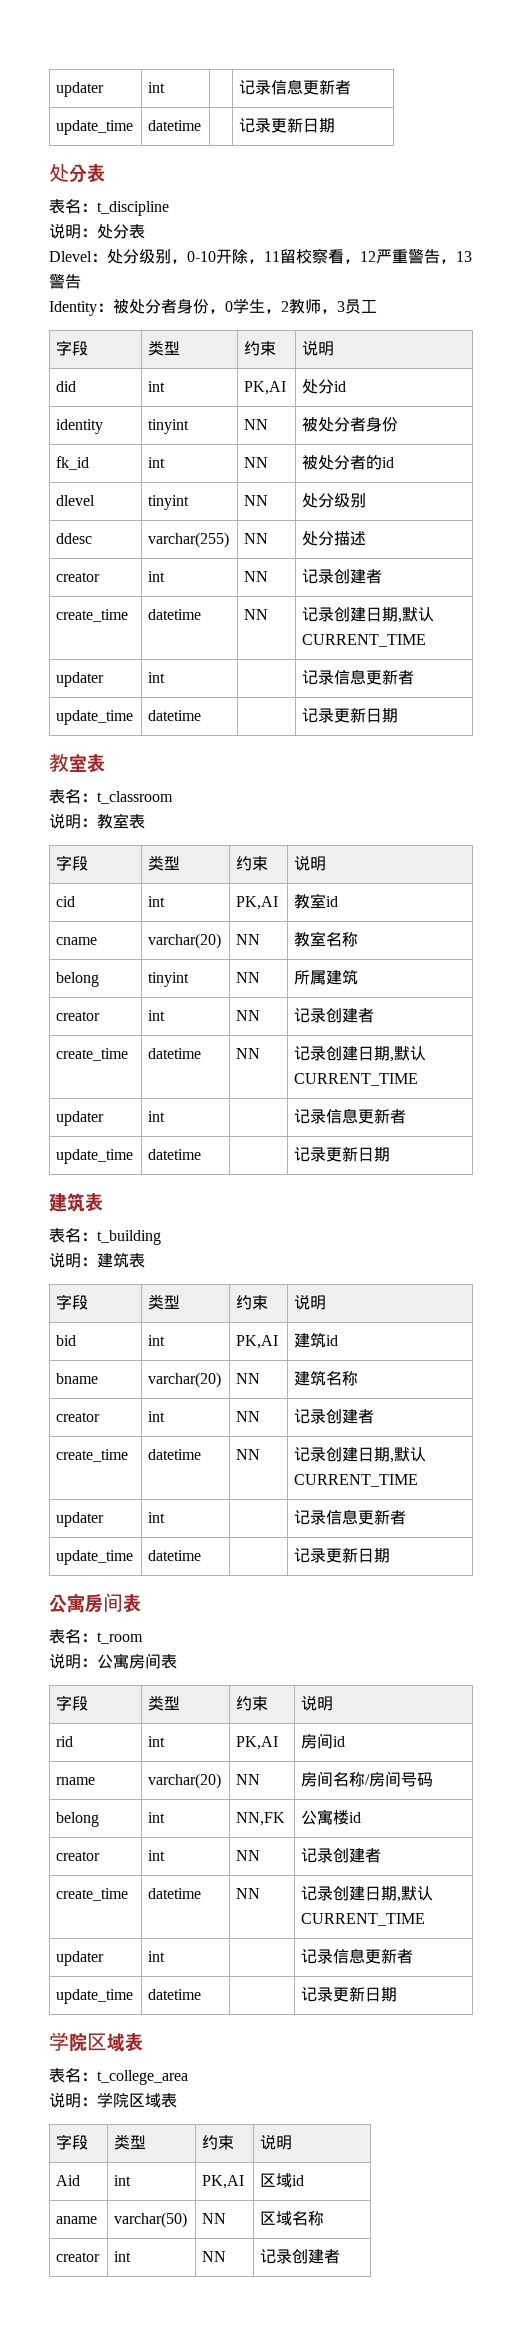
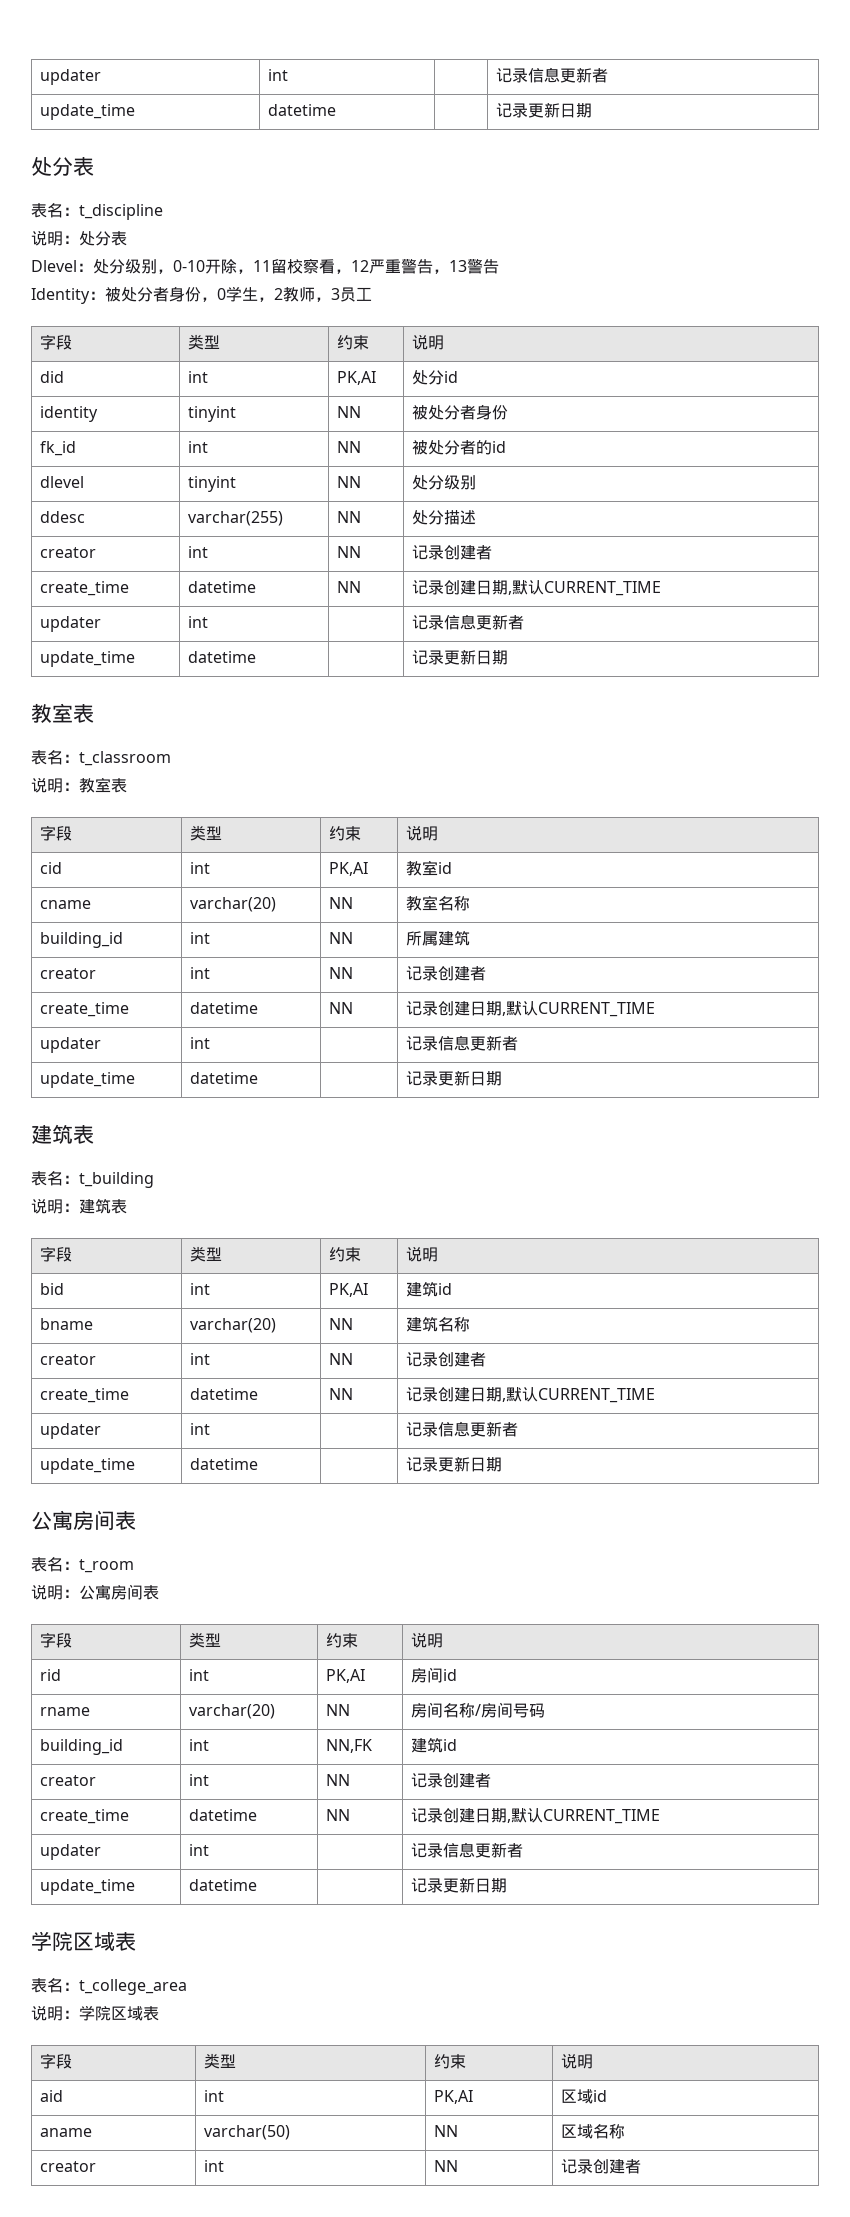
- belong | tinyint | NN | 所属建筑
+ building_id | int | NN | 所属建筑
- belong | int | NN,FK | 公寓楼id
+ building_id | int | NN,FK | 建筑id
- Aid | int | PK,AI | 区域id
+ aid | int | PK,AI | 区域id

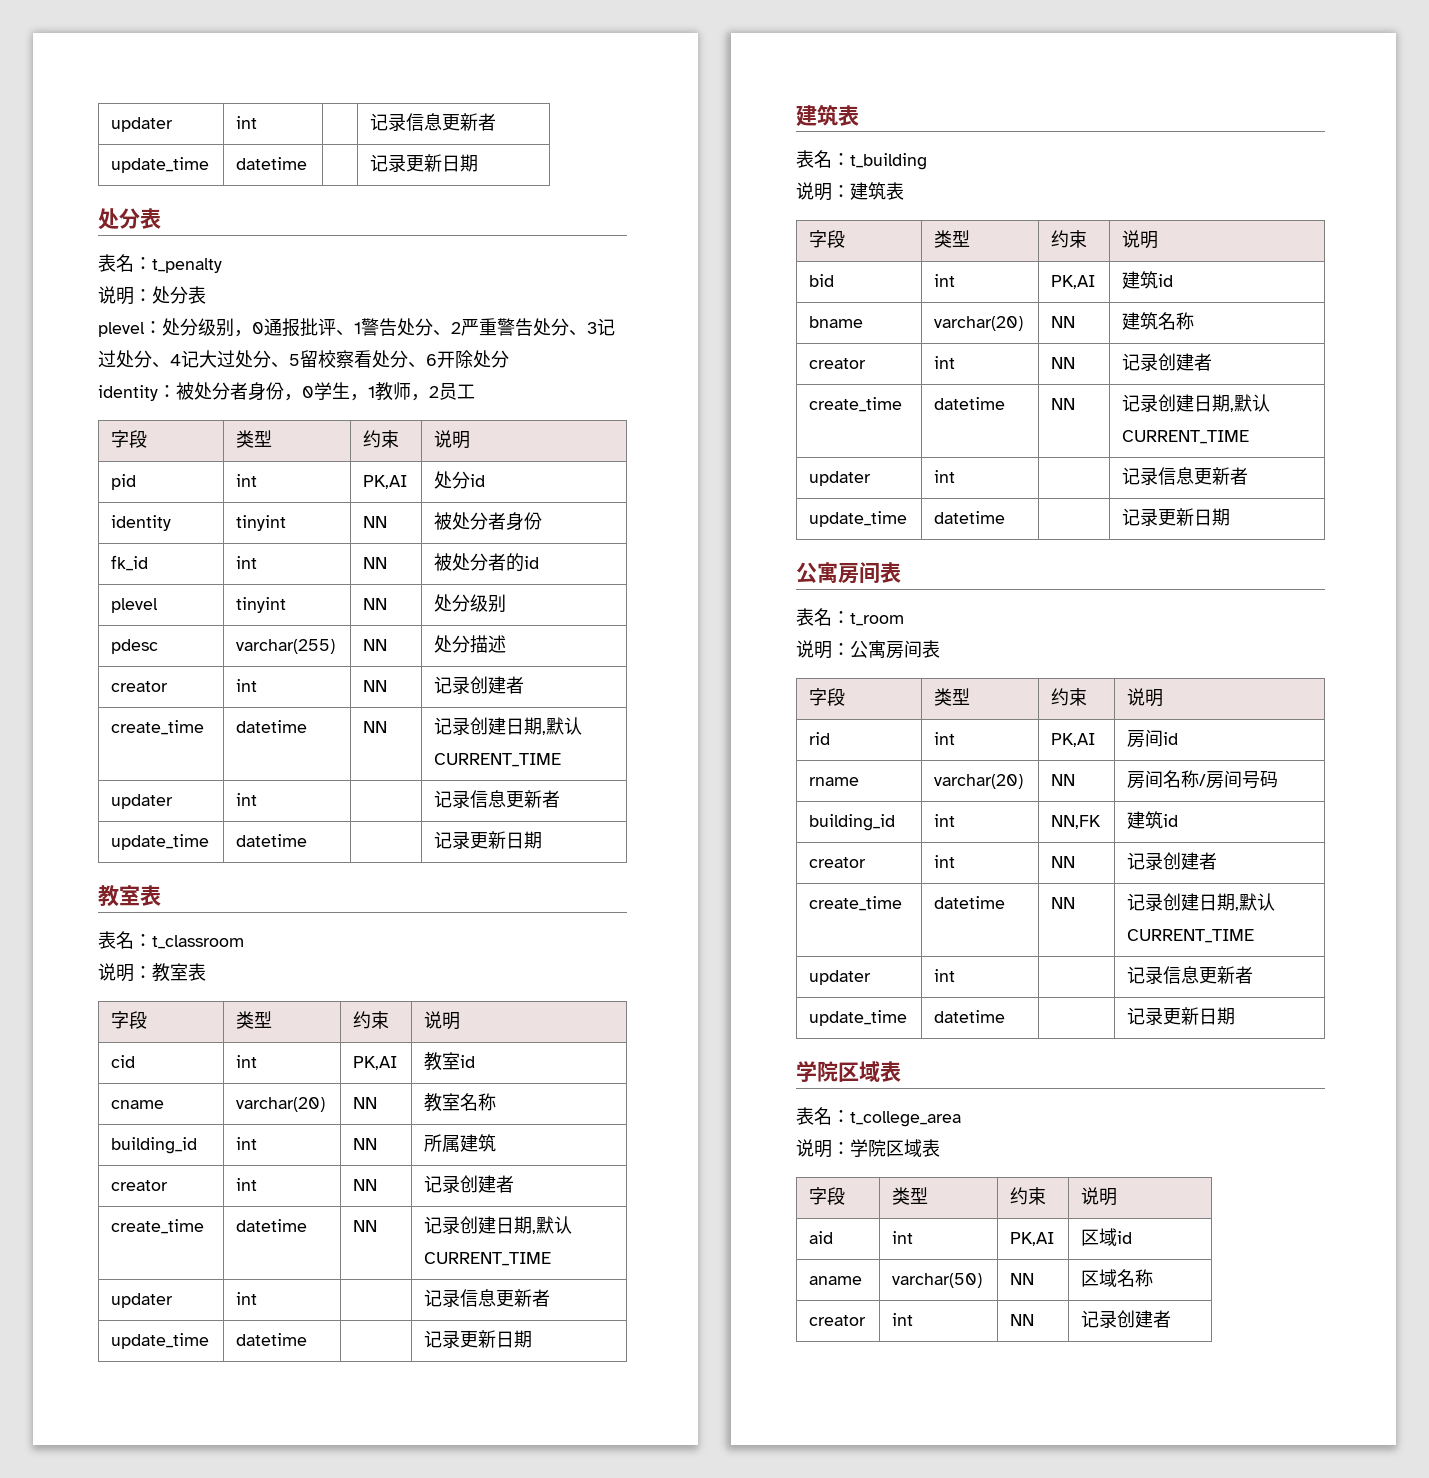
- 表名：t_discipline
+ 表名：t_penalty
- Dlevel：处分级别，0-10开除，11留校察看，12严重警告，13警告
- Identity：被处分者身份，0学生，2教师，3员工
+ plevel：处分级别，0通报批评、1警告处分、2严重警告处分、3记过处分、4记大过处分、5留校察看处分、6开除处分
+ identity：被处分者身份，0学生，1教师，2员工
- did | int | PK,AI | 处分id
+ pid | int | PK,AI | 处分id
- dlevel | tinyint | NN | 处分级别
+ plevel | tinyint | NN | 处分级别
- ddesc | varchar(255) | NN | 处分描述
+ pdesc | varchar(255) | NN | 处分描述

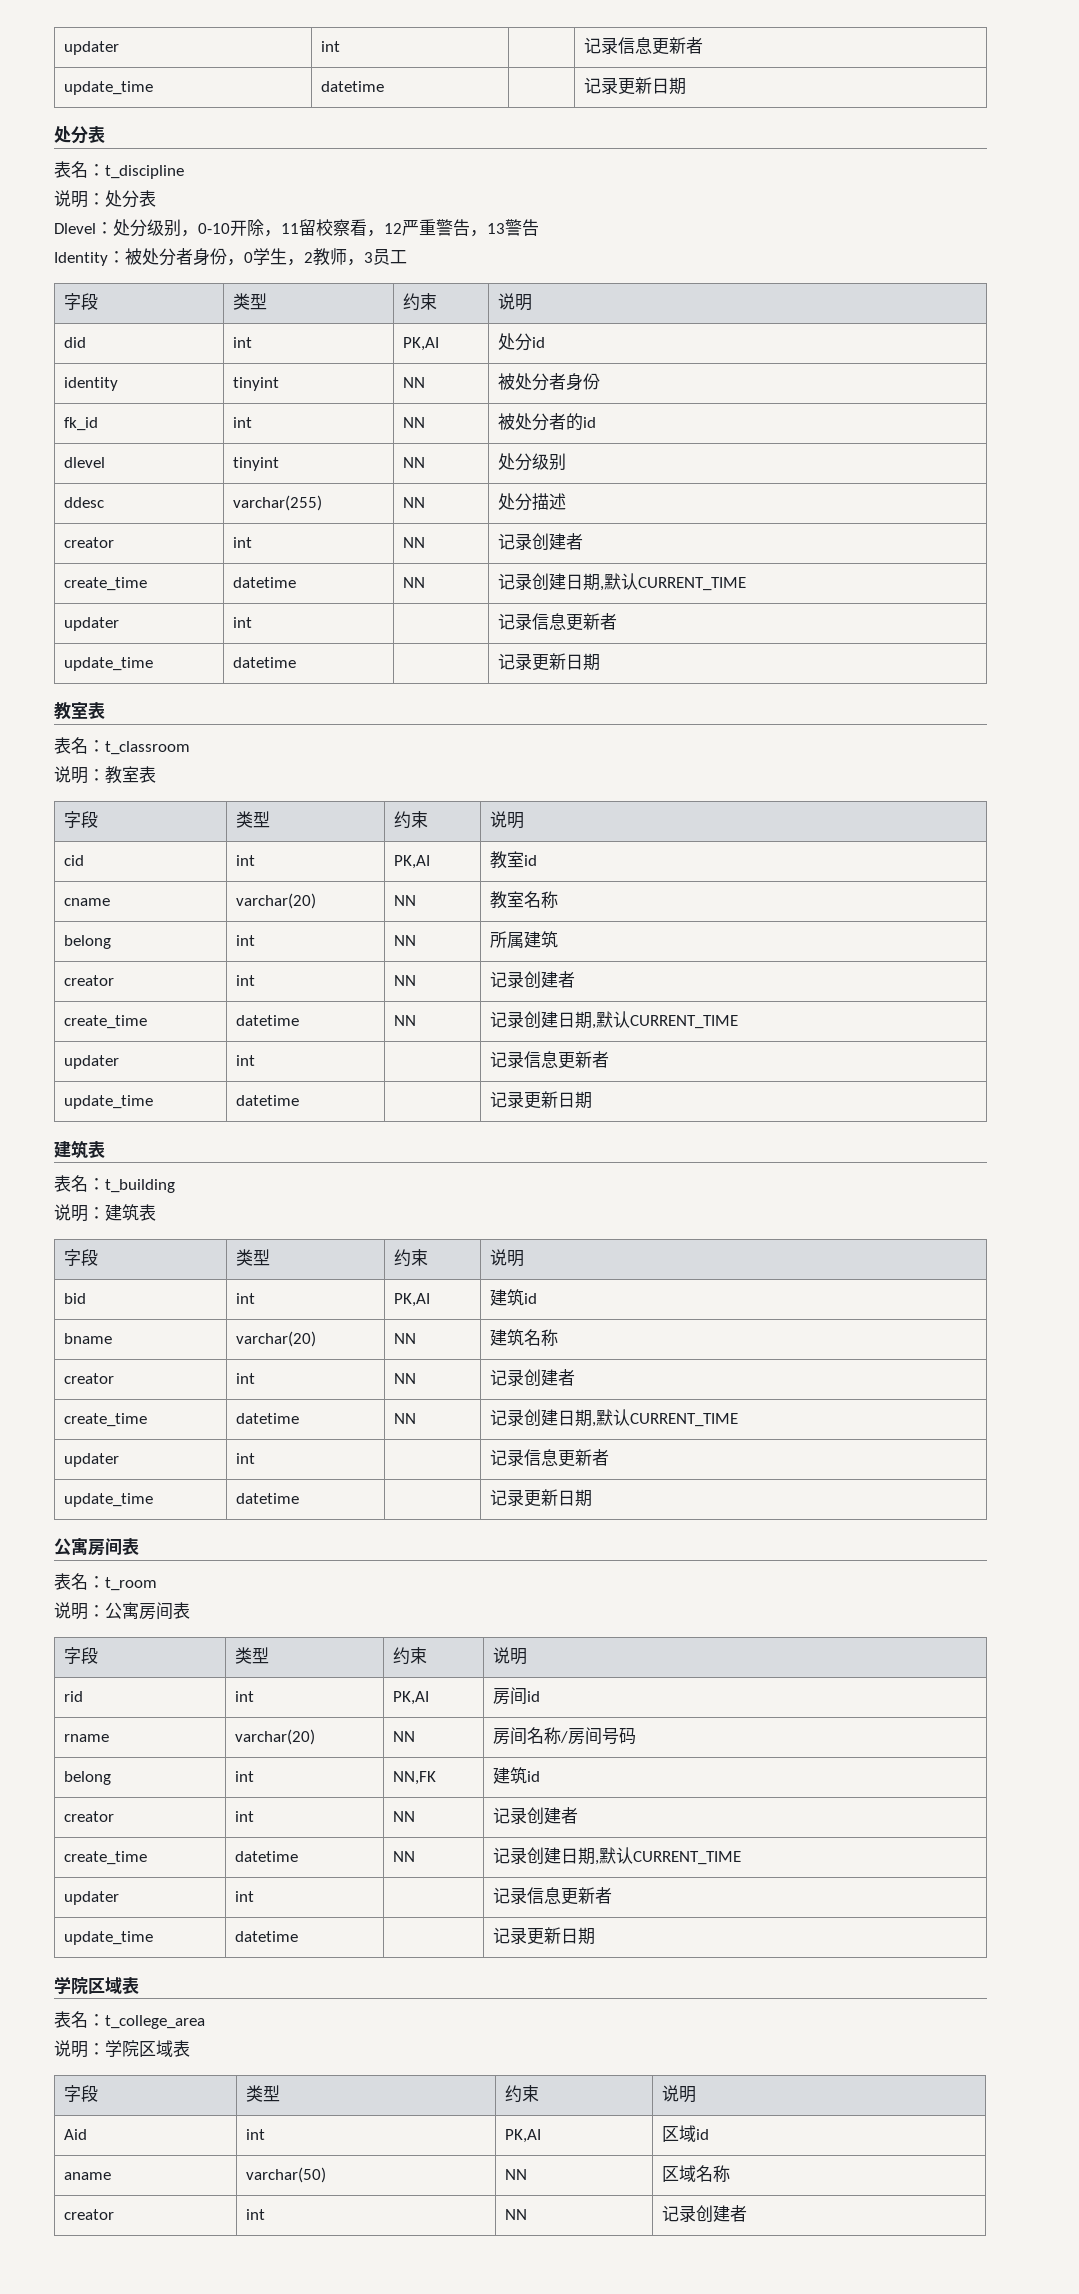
- 表名：t_penalty
+ 表名：t_discipline
- plevel：处分级别，0通报批评、1警告处分、2严重警告处分、3记过处分、4记大过处分、5留校察看处分、6开除处分
- identity：被处分者身份，0学生，1教师，2员工
+ Dlevel：处分级别，0-10开除，11留校察看，12严重警告，13警告
+ Identity：被处分者身份，0学生，2教师，3员工
- pid | int | PK,AI | 处分id
+ did | int | PK,AI | 处分id
- plevel | tinyint | NN | 处分级别
+ dlevel | tinyint | NN | 处分级别
- pdesc | varchar(255) | NN | 处分描述
+ ddesc | varchar(255) | NN | 处分描述
- building_id | int | NN | 所属建筑
+ belong | int | NN | 所属建筑
- building_id | int | NN,FK | 建筑id
+ belong | int | NN,FK | 建筑id
- aid | int | PK,AI | 区域id
+ Aid | int | PK,AI | 区域id

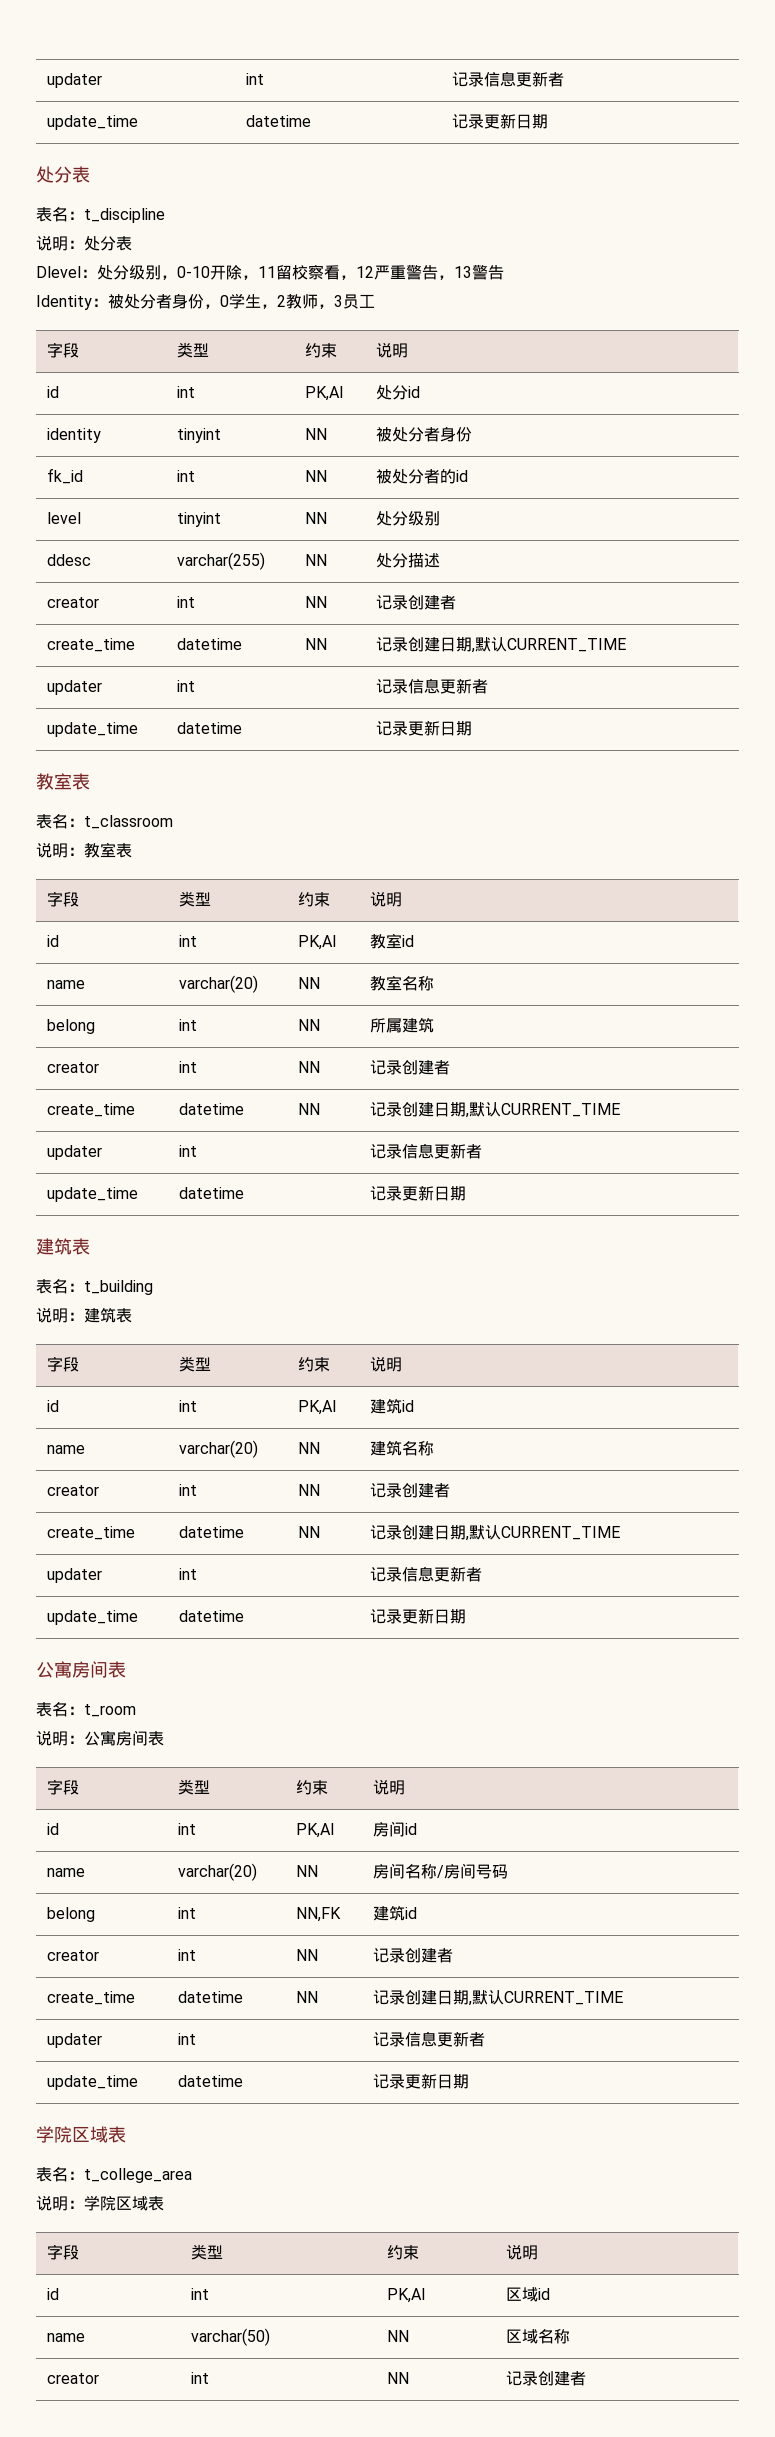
- did | int | PK,AI | 处分id
+ id | int | PK,AI | 处分id
- dlevel | tinyint | NN | 处分级别
+ level | tinyint | NN | 处分级别
- cid | int | PK,AI | 教室id
+ id | int | PK,AI | 教室id
- cname | varchar(20) | NN | 教室名称
+ name | varchar(20) | NN | 教室名称
- bid | int | PK,AI | 建筑id
+ id | int | PK,AI | 建筑id
- bname | varchar(20) | NN | 建筑名称
+ name | varchar(20) | NN | 建筑名称
- rid | int | PK,AI | 房间id
+ id | int | PK,AI | 房间id
- rname | varchar(20) | NN | 房间名称/房间号码
+ name | varchar(20) | NN | 房间名称/房间号码
- Aid | int | PK,AI | 区域id
+ id | int | PK,AI | 区域id
- aname | varchar(50) | NN | 区域名称
+ name | varchar(50) | NN | 区域名称

